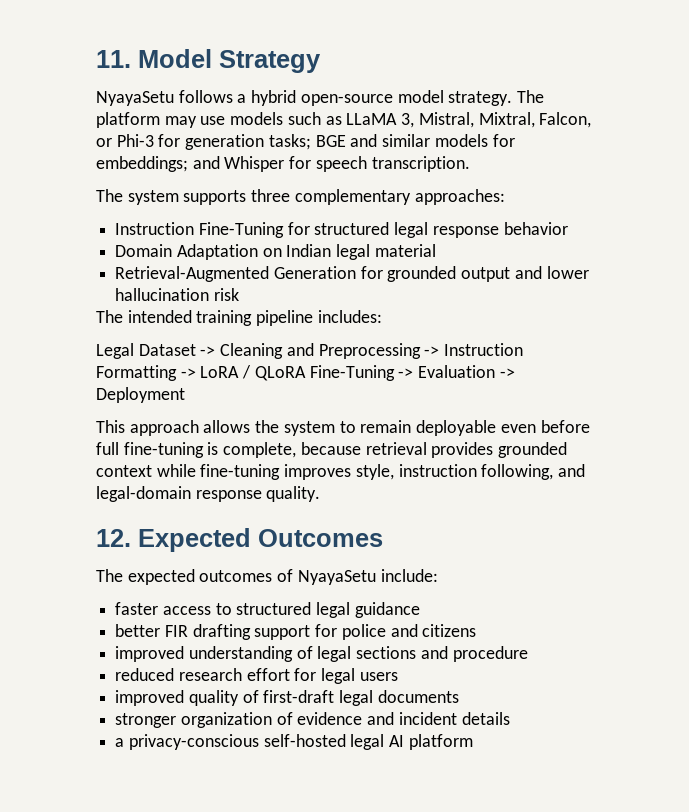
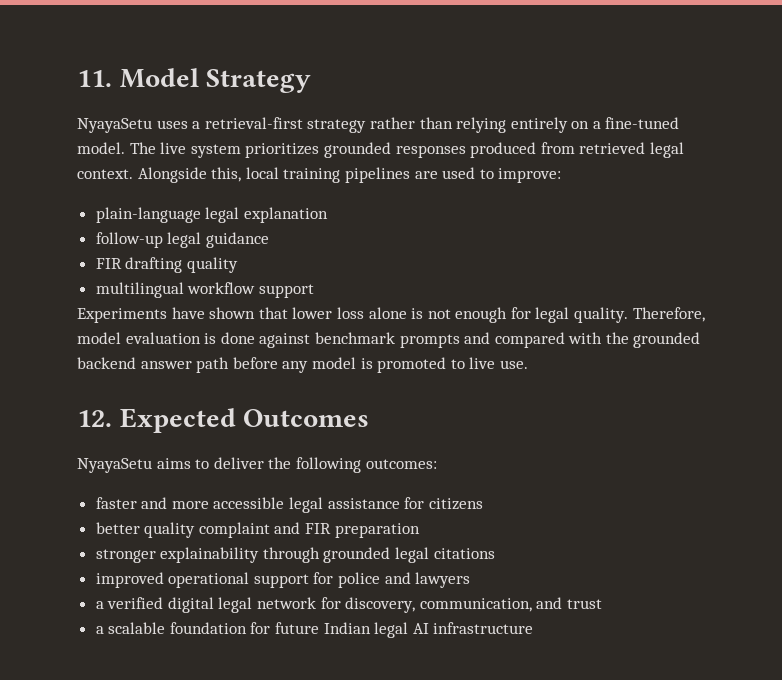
- NyayaSetu follows a hybrid open-source model strategy. The platform may use models such as LLaMA 3, Mistral, Mixtral, Falcon, or Phi-3 for generation tasks; BGE and similar models for embeddings; and Whisper for speech transcription.
- The system supports three complementary approaches:
- Instruction Fine-Tuning for structured legal response behavior
- Domain Adaptation on Indian legal material
- Retrieval-Augmented Generation for grounded output and lower hallucination risk
- The intended training pipeline includes:
- Legal Dataset -> Cleaning and Preprocessing -> Instruction Formatting -> LoRA / QLoRA Fine-Tuning -> Evaluation -> Deployment
- This approach allows the system to remain deployable even before full fine-tuning is complete, because retrieval provides grounded context while fine-tuning improves style, instruction following, and legal-domain response quality.
+ NyayaSetu uses a retrieval-first strategy rather than relying entirely on a fine-tuned model. The live system prioritizes grounded responses produced from retrieved legal context. Alongside this, local training pipelines are used to improve:
+ plain-language legal explanation
+ follow-up legal guidance
+ FIR drafting quality
+ multilingual workflow support
+ Experiments have shown that lower loss alone is not enough for legal quality. Therefore, model evaluation is done against benchmark prompts and compared with the grounded backend answer path before any model is promoted to live use.
  12. Expected Outcomes
- The expected outcomes of NyayaSetu include:
- faster access to structured legal guidance
- better FIR drafting support for police and citizens
- improved understanding of legal sections and procedure
- reduced research effort for legal users
- improved quality of first-draft legal documents
- stronger organization of evidence and incident details
- a privacy-conscious self-hosted legal AI platform
+ NyayaSetu aims to deliver the following outcomes:
+ faster and more accessible legal assistance for citizens
+ better quality complaint and FIR preparation
+ stronger explainability through grounded legal citations
+ improved operational support for police and lawyers
+ a verified digital legal network for discovery, communication, and trust
+ a scalable foundation for future Indian legal AI infrastructure

